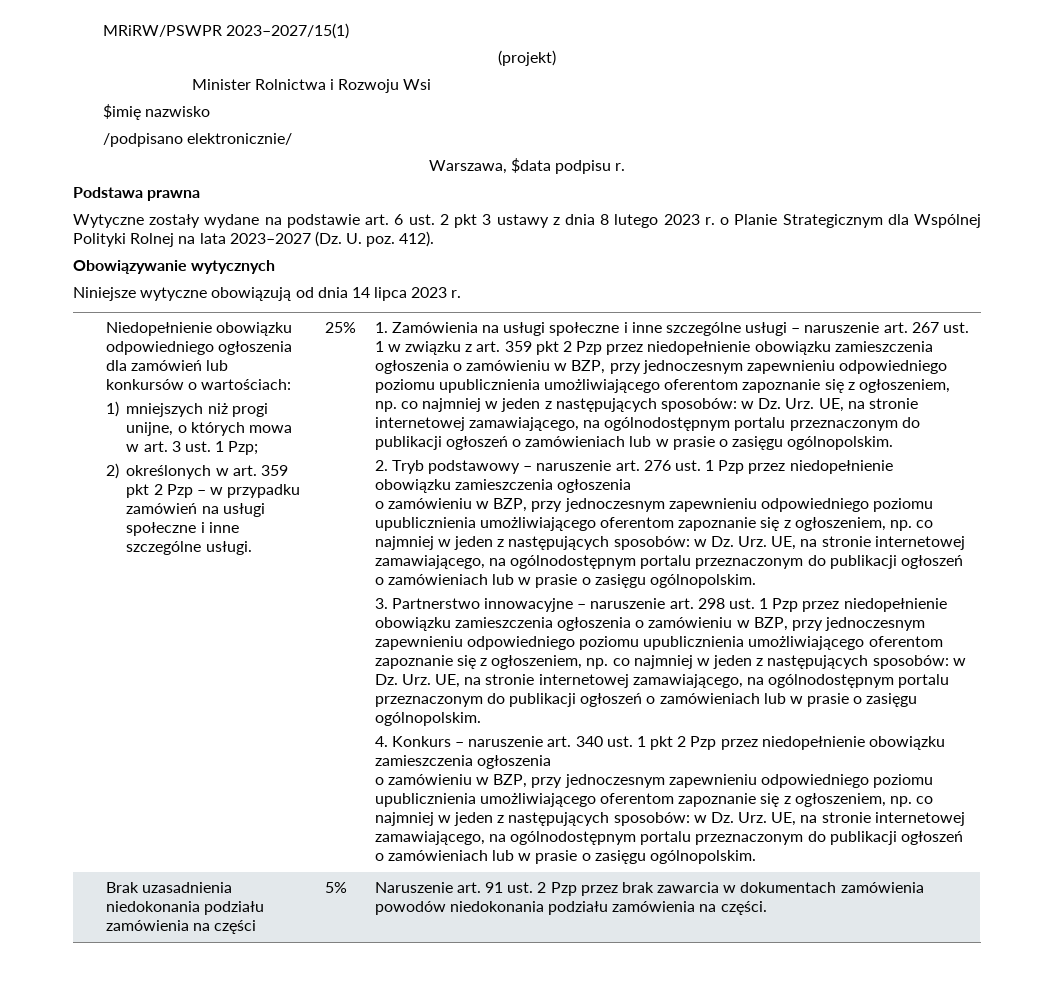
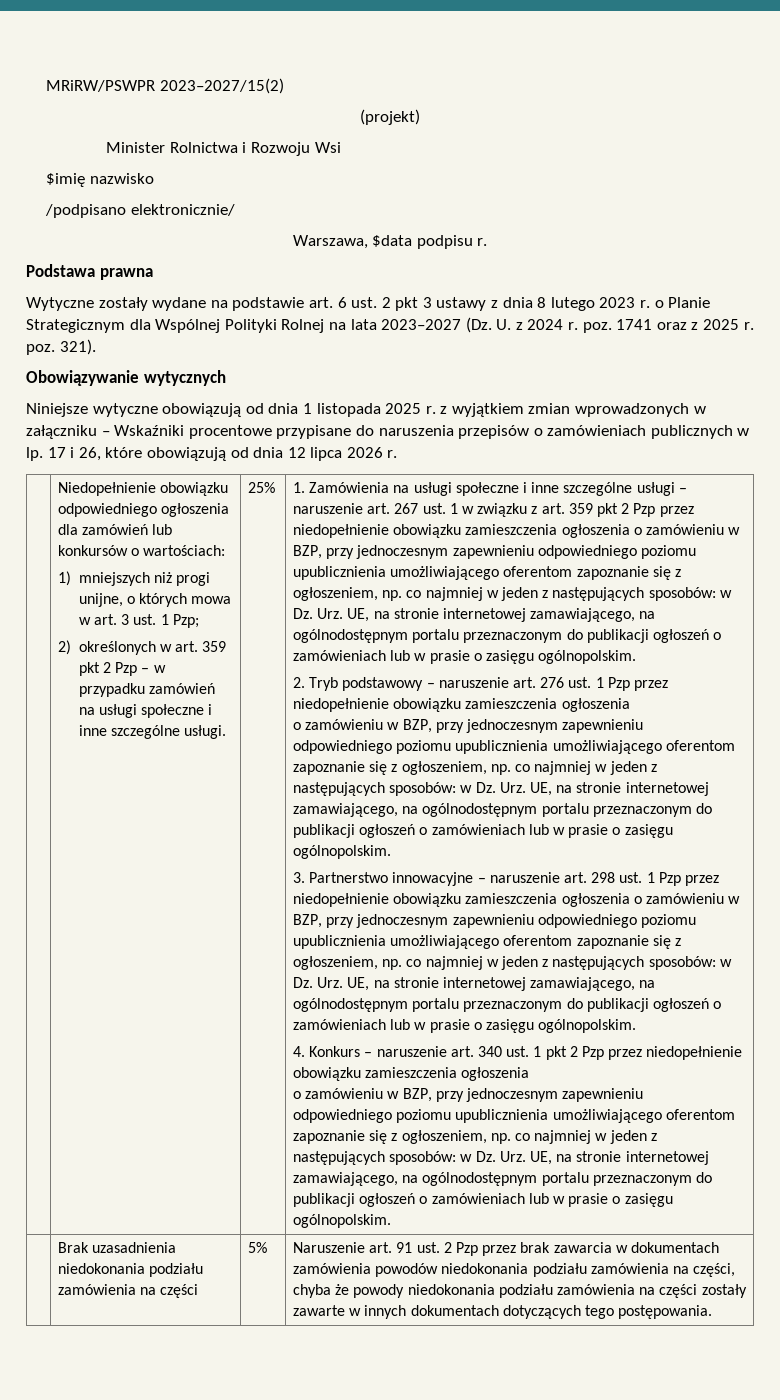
- MRiRW/PSWPR 2023–2027/15(1)
+ MRiRW/PSWPR 2023–2027/15(2)
- Wytyczne zostały wydane na podstawie art. 6 ust. 2 pkt 3 ustawy z dnia 8 lutego 2023 r. o Planie Strategicznym dla Wspólnej Polityki Rolnej na lata 2023–2027 (Dz. U. poz. 412).
+ Wytyczne zostały wydane na podstawie art. 6 ust. 2 pkt 3 ustawy z dnia 8 lutego 2023 r. o Planie Strategicznym dla Wspólnej Polityki Rolnej na lata 2023–2027 (Dz. U. z 2024 r. poz. 1741 oraz z 2025 r. poz. 321).
- Niniejsze wytyczne obowiązują od dnia 14 lipca 2023 r.
+ Niniejsze wytyczne obowiązują od dnia 1 listopada 2025 r. z wyjątkiem zmian wprowadzonych w załączniku – Wskaźniki procentowe przypisane do naruszenia przepisów o zamówieniach publicznych w lp. 17 i 26, które obowiązują od dnia 12 lipca 2026 r.
- Naruszenie art. 91 ust. 2 Pzp przez brak zawarcia w dokumentach zamówienia powodów niedokonania podziału zamówienia na części.
+ Naruszenie art. 91 ust. 2 Pzp przez brak zawarcia w dokumentach zamówienia powodów niedokonania podziału zamówienia na części, chyba że powody niedokonania podziału zamówienia na części zostały zawarte w innych dokumentach dotyczących tego postępowania.

